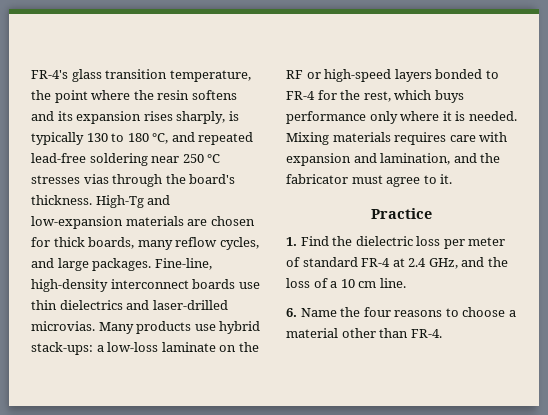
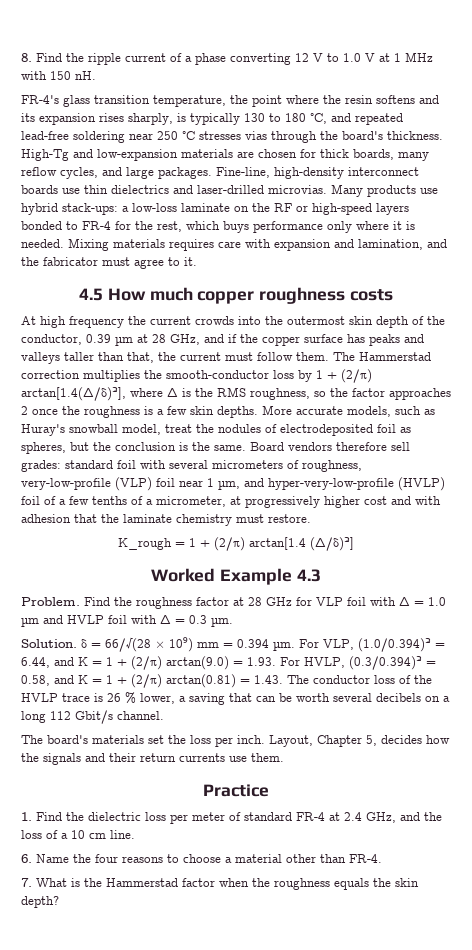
+ 8. Find the ripple current of a phase converting 12 V to 1.0 V at 1 MHz with 150 nH.
+ 4.5 How much copper roughness costs
+ At high frequency the current crowds into the outermost skin depth of the conductor, 0.39 µm at 28 GHz, and if the copper surface has peaks and valleys taller than that, the current must follow them. The Hammerstad correction multiplies the smooth-conductor loss by 1 + (2/π) arctan[1.4(Δ/δ)²], where Δ is the RMS roughness, so the factor approaches 2 once the roughness is a few skin depths. More accurate models, such as Huray's snowball model, treat the nodules of electrodeposited foil as spheres, but the conclusion is the same. Board vendors therefore sell grades: standard foil with several micrometers of roughness, very-low-profile (VLP) foil near 1 µm, and hyper-very-low-profile (HVLP) foil of a few tenths of a micrometer, at progressively higher cost and with adhesion that the laminate chemistry must restore.
+ K_rough = 1 + (2/π) arctan[1.4 (Δ/δ)²]
+ Worked Example 4.3
+ Problem. Find the roughness factor at 28 GHz for VLP foil with Δ = 1.0 µm and HVLP foil with Δ = 0.3 µm.
+ Solution. δ = 66/√(28 × 10⁹) mm = 0.394 µm. For VLP, (1.0/0.394)² = 6.44, and K = 1 + (2/π) arctan(9.0) = 1.93. For HVLP, (0.3/0.394)² = 0.58, and K = 1 + (2/π) arctan(0.81) = 1.43. The conductor loss of the HVLP trace is 26 % lower, a saving that can be worth several decibels on a long 112 Gbit/s channel.
+ The board's materials set the loss per inch. Layout, Chapter 5, decides how the signals and their return currents use them.
+ 7. What is the Hammerstad factor when the roughness equals the skin depth?

